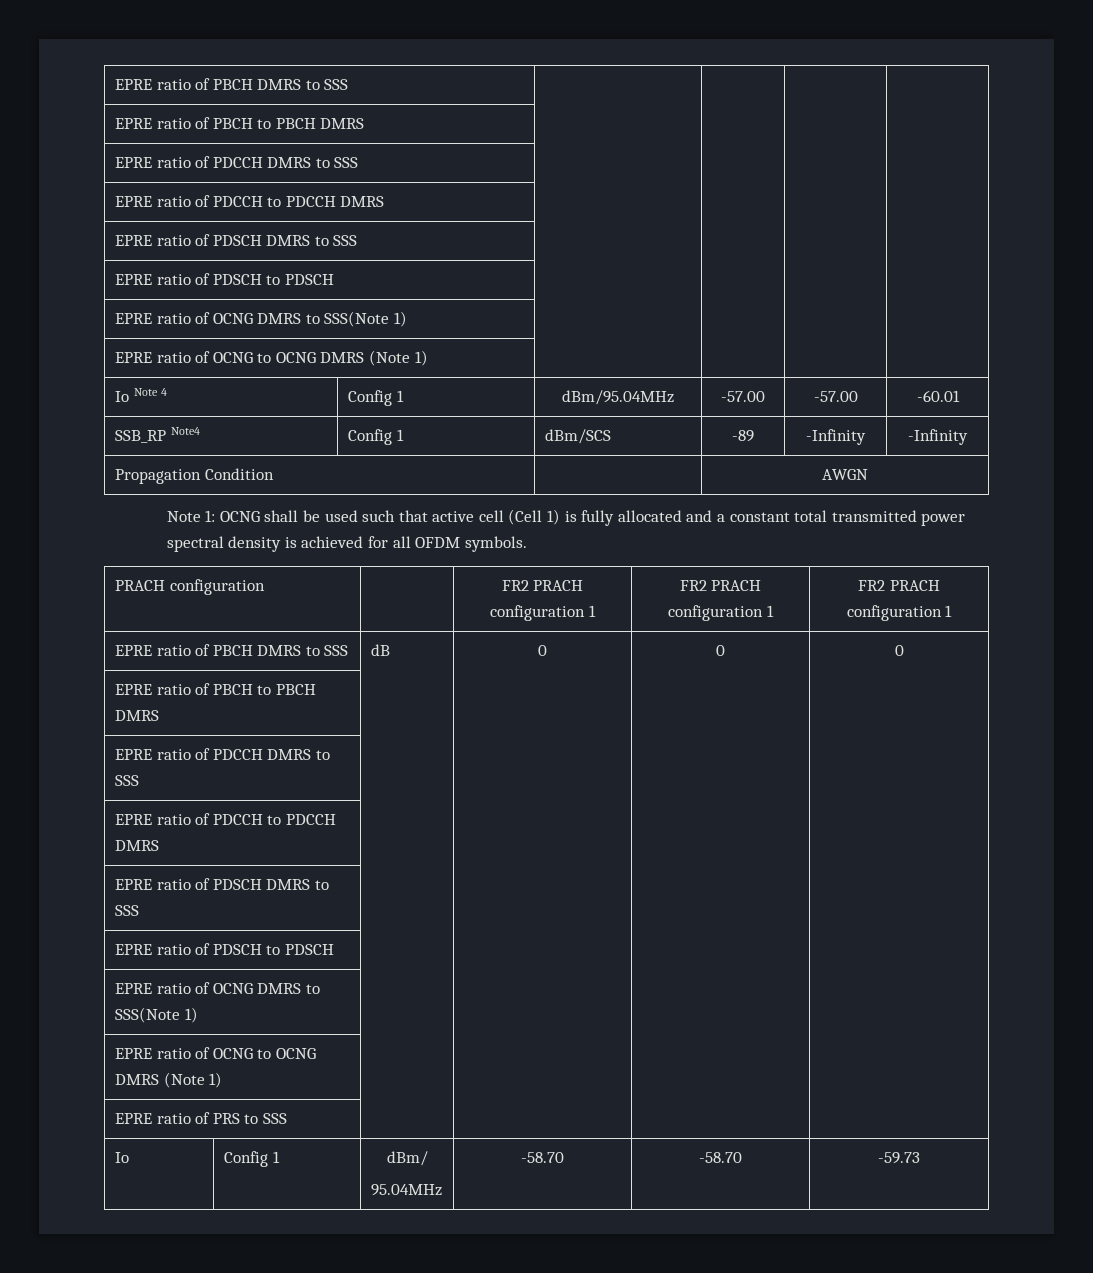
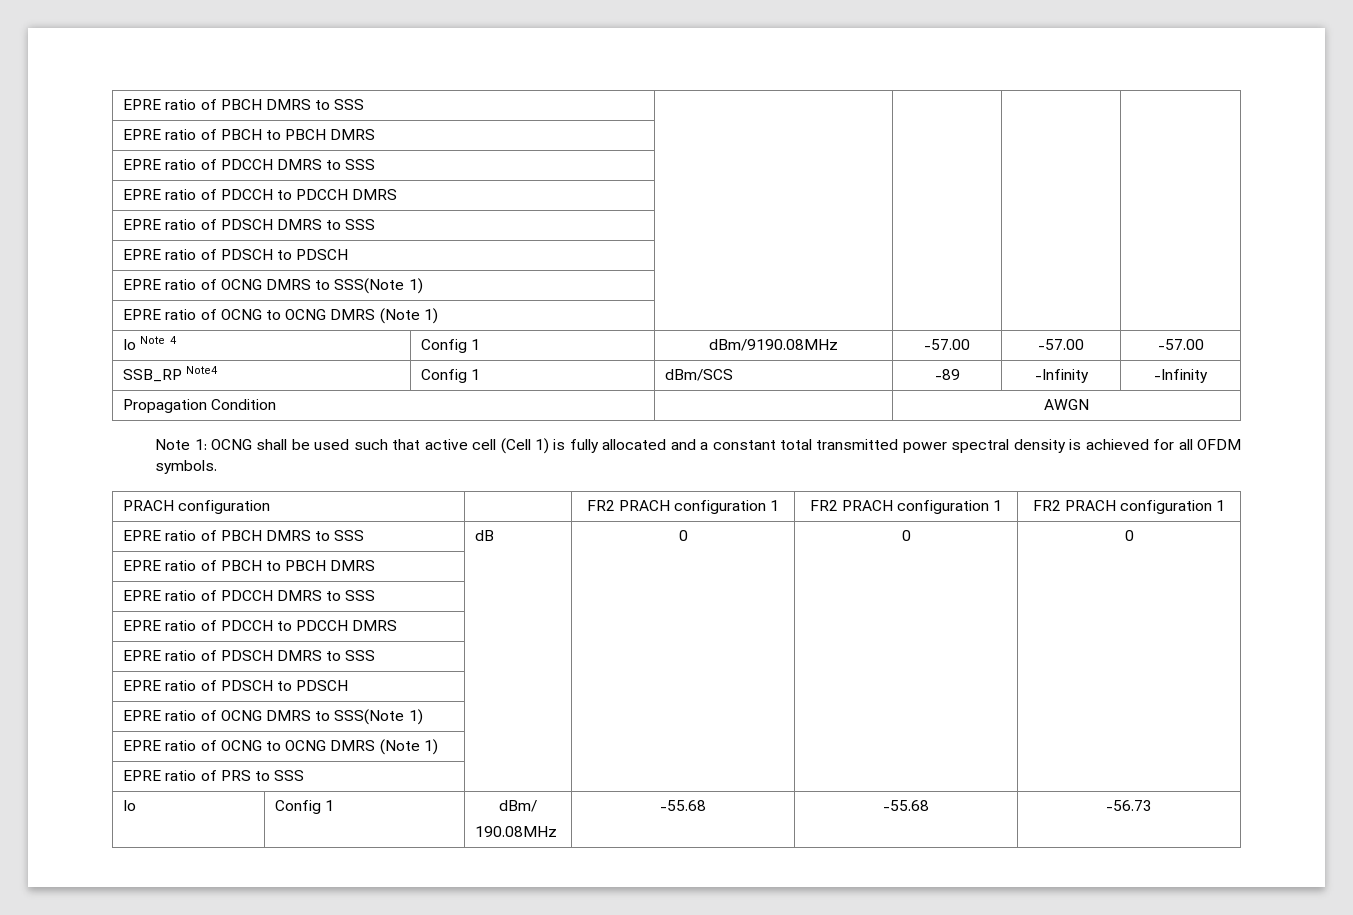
- Io Note 4 | Config 1 | dBm/95.04MHz | -57.00 | -57.00 | -60.01
+ Io Note 4 | Config 1 | dBm/9190.08MHz | -57.00 | -57.00 | -57.00
  Io | Config 1 | dBm/
- 95.04MHz | -58.70 | -58.70 | -59.73
+ 190.08MHz | -55.68 | -55.68 | -56.73

